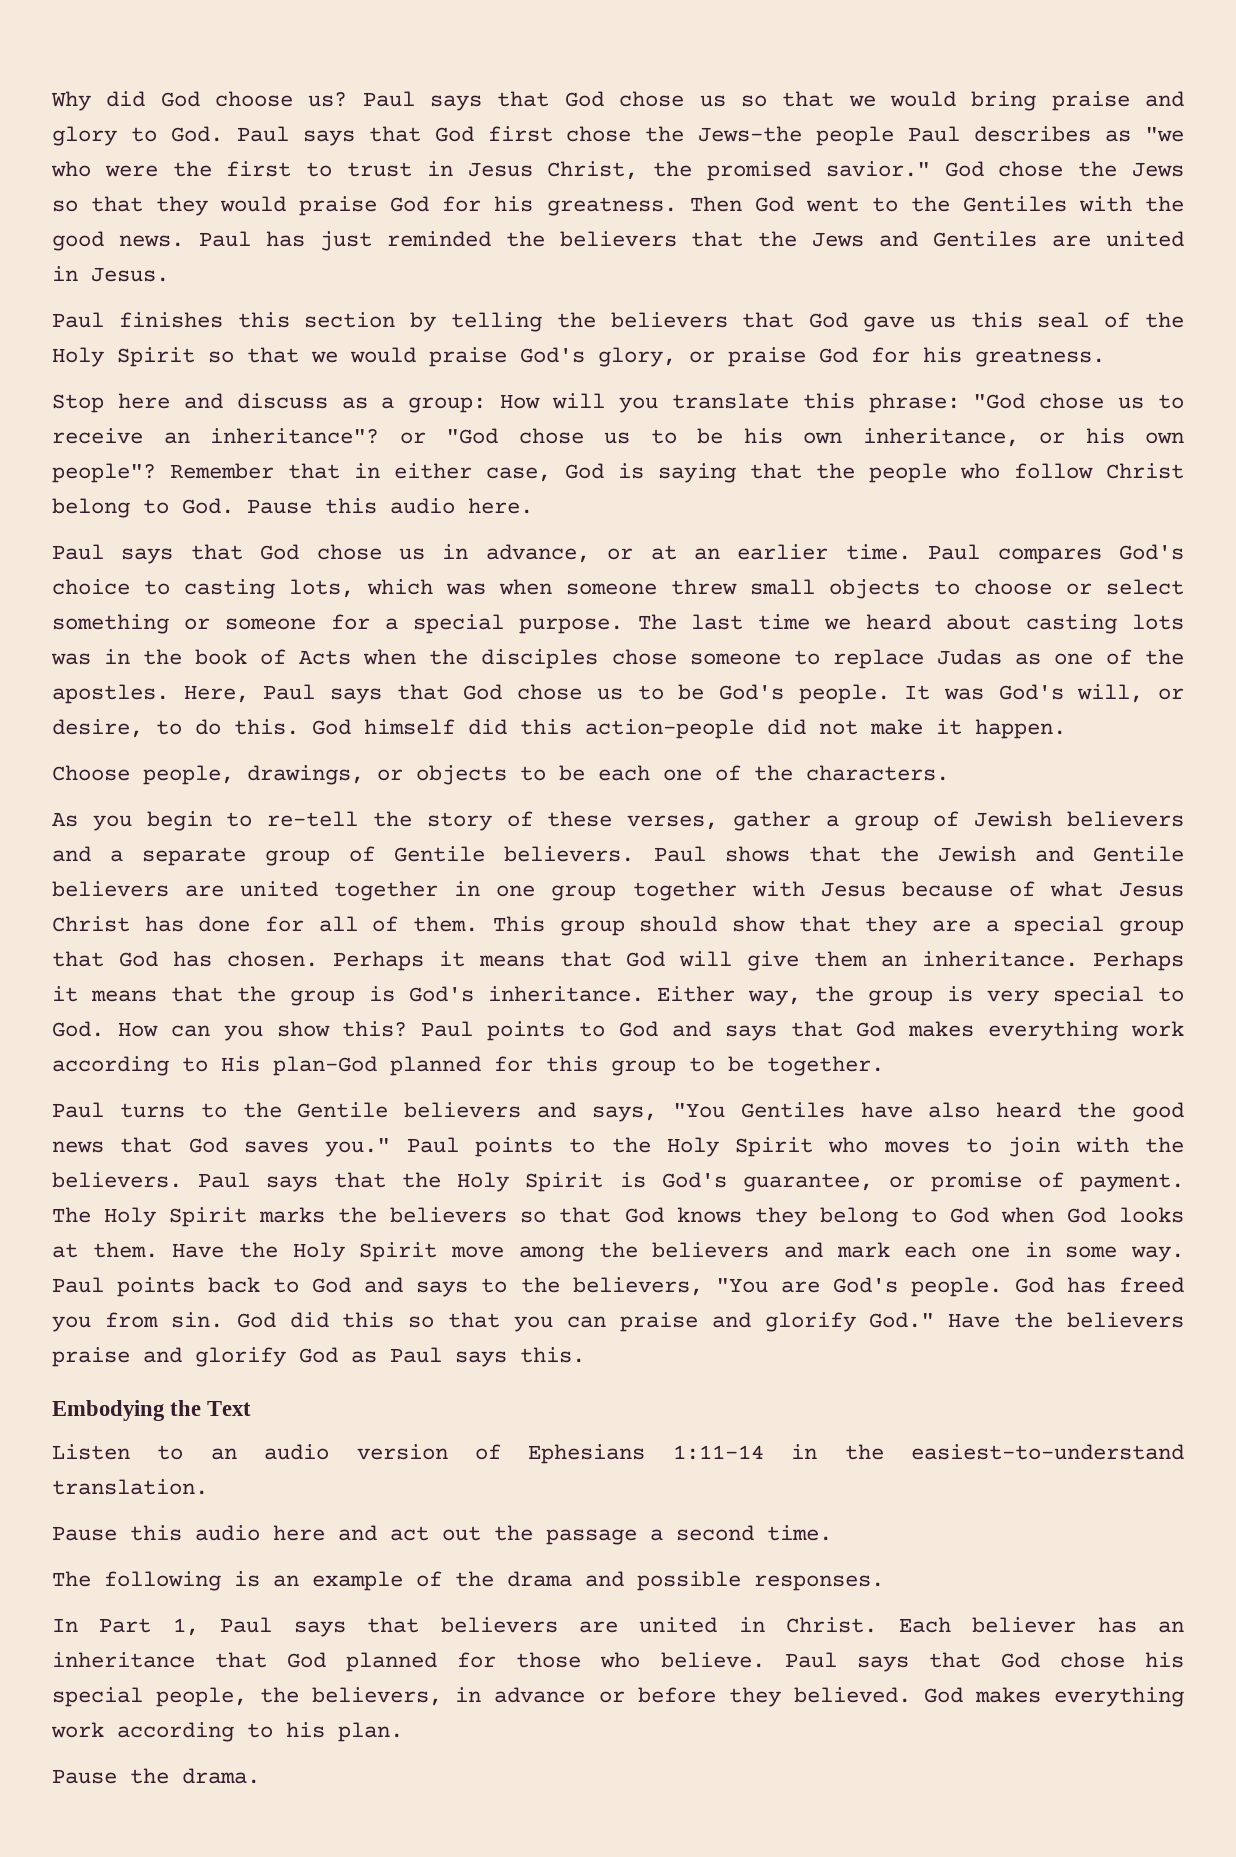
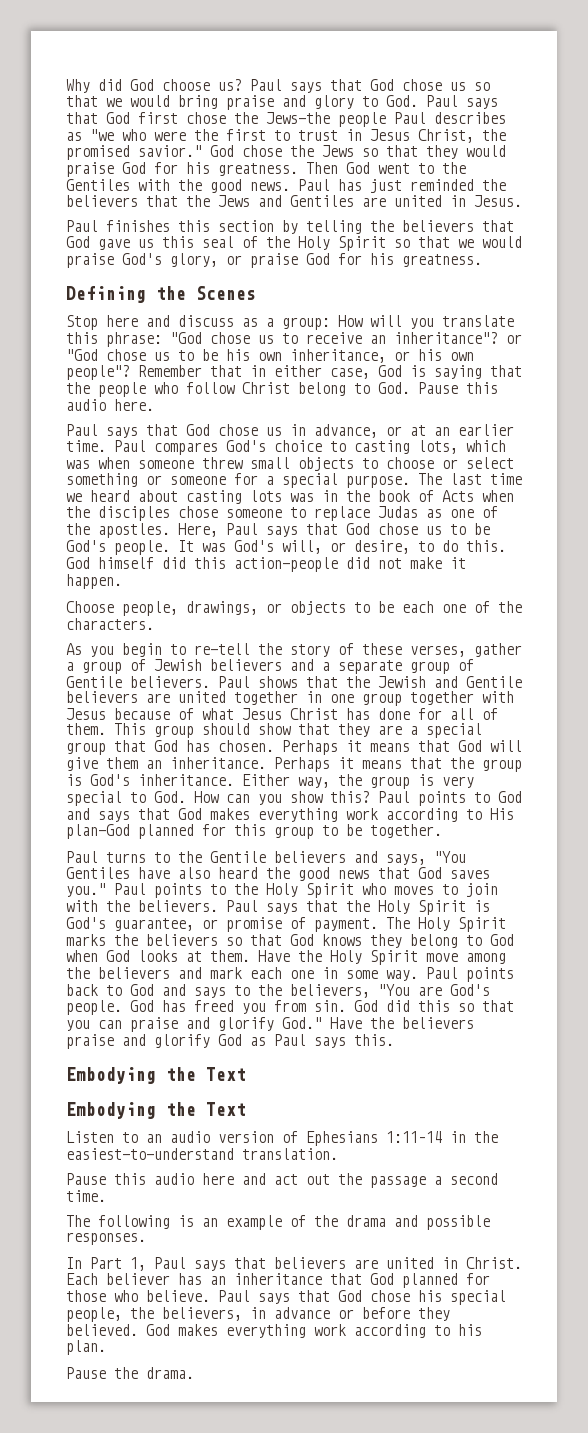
- Paul says that God chose us so that we would bring praise and glory to God. Paul says that God first chose the Jews-the people Paul describes as "we who were the first to trust in Jesus Christ, the promised savior."
+ Paul says that God chose us so that we would bring praise and glory to God. Paul says that God first chose the Jews—the people Paul describes as "we who were the first to trust in Jesus Christ, the promised savior."
+ Defining the Scenes
- God himself did this action-people did not make it happen.
+ God himself did this action—people did not make it happen.
- Paul points to God and says that God makes everything work according to His plan-God planned for this group to be together.
+ Paul points to God and says that God makes everything work according to His plan—God planned for this group to be together.
  God did this so that you can praise and glorify God." Have the believers praise and glorify God as Paul says this.
+ Embodying the Text

